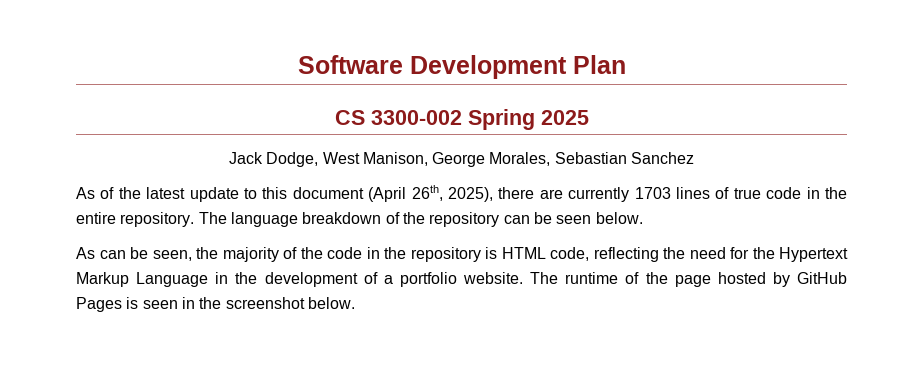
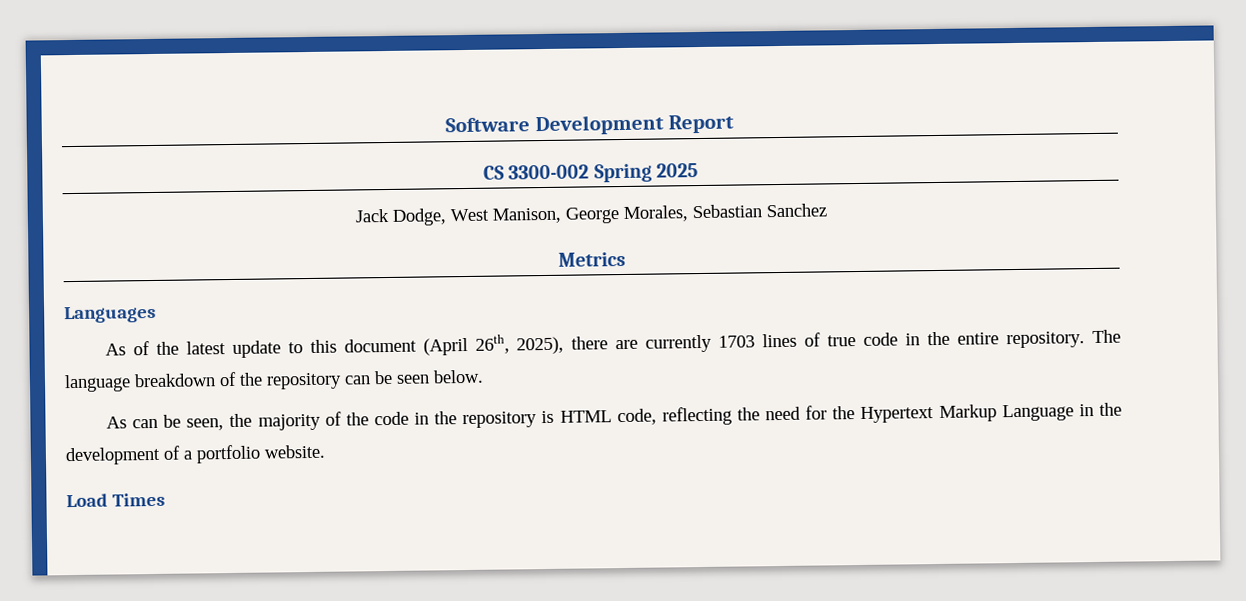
- Software Development Plan
+ Software Development Report
+ Metrics
+ Languages
- As can be seen, the majority of the code in the repository is HTML code, reflecting the need for the Hypertext Markup Language in the development of a portfolio website. The runtime of the page hosted by GitHub Pages is seen in the screenshot below.
+ As can be seen, the majority of the code in the repository is HTML code, reflecting the need for the Hypertext Markup Language in the development of a portfolio website.
+ Load Times

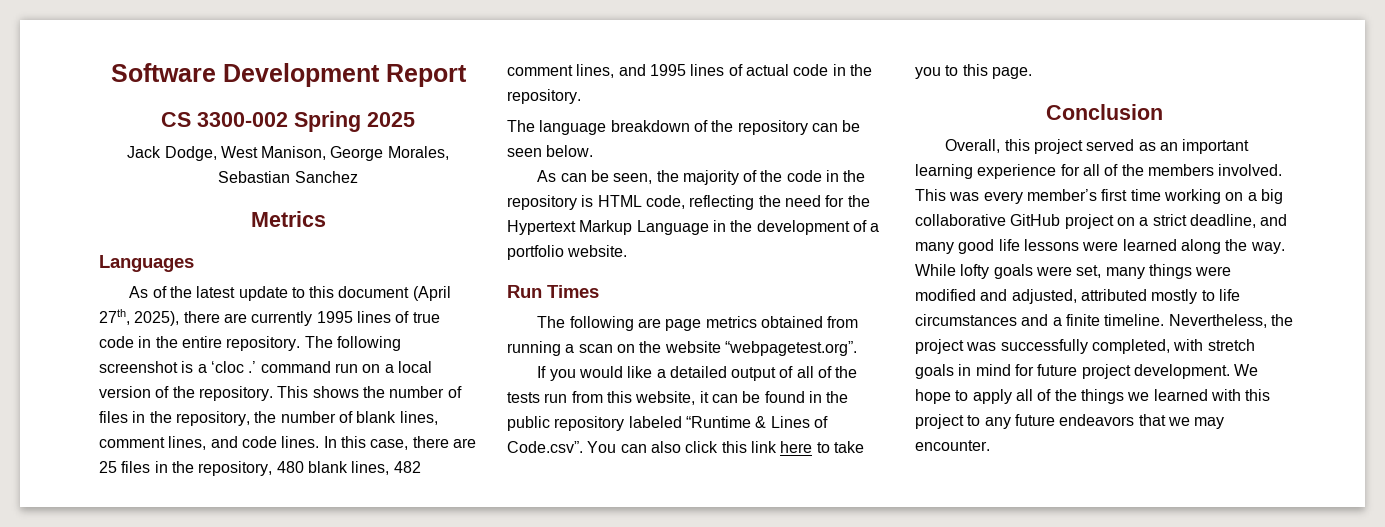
- As of the latest update to this document (April 26th, 2025), there are currently 1703 lines of true code in the entire repository.
+ As of the latest update to this document (April 27th, 2025), there are currently 1995 lines of true code in the entire repository.
+ The following screenshot is a ‘cloc .’ command run on a local version of the repository. This shows the number of files in the repository, the number of blank lines, comment lines, and code lines. In this case, there are 25 files in the repository, 480 blank lines, 482 comment lines, and 1995 lines of actual code in the repository.
- Load Times
+ Run Times
+ The following are page metrics obtained from running a scan on the website “webpagetest.org”.
+ If you would like a detailed output of all of the tests run from this website, it can be found in the public repository labeled “Runtime & Lines of Code.csv”. You can also click this link here to take you to this page.
+ Conclusion
+ Overall, this project served as an important learning experience for all of the members involved. This was every member’s first time working on a big collaborative GitHub project on a strict deadline, and many good life lessons were learned along the way. While lofty goals were set, many things were modified and adjusted, attributed mostly to life circumstances and a finite timeline. Nevertheless, the project was successfully completed, with stretch goals in mind for future project development. We hope to apply all of the things we learned with this project to any future endeavors that we may encounter.

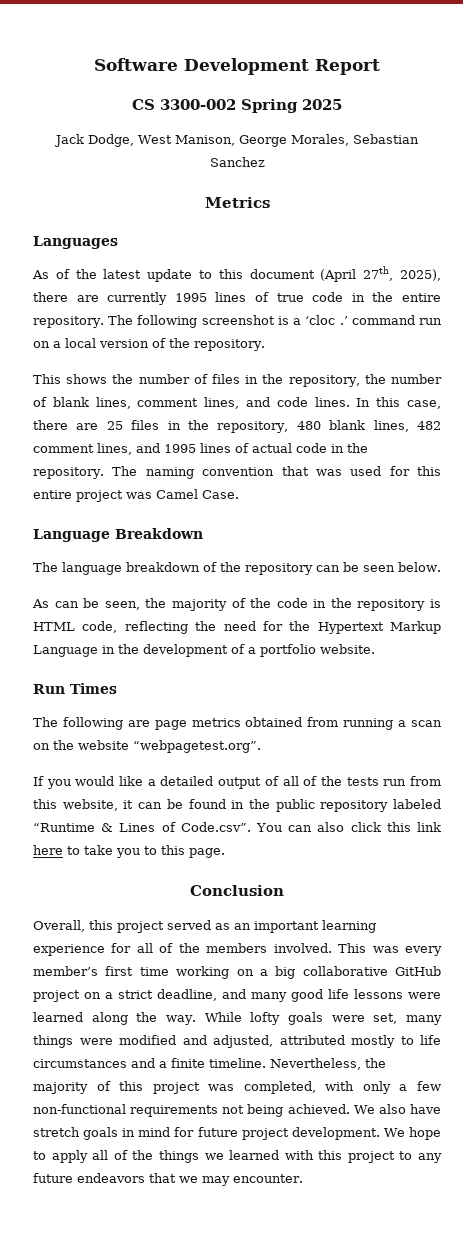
- The following screenshot is a ‘cloc .’ command run on a local version of the repository. This shows the number of files in the repository, the number of blank lines, comment lines, and code lines.
+ The following screenshot is a ‘cloc .’ command run on a local version of the repository.
+ This shows the number of files in the repository, the number of blank lines, comment lines, and code lines.
+ The naming convention that was used for this entire project was Camel Case.
+ Language Breakdown
- Nevertheless, the project was successfully completed, with stretch goals in mind for future project development.
+ Nevertheless, the majority of this project was completed, with only a few non-functional requirements not being achieved. We also have stretch goals in mind for future project development.

